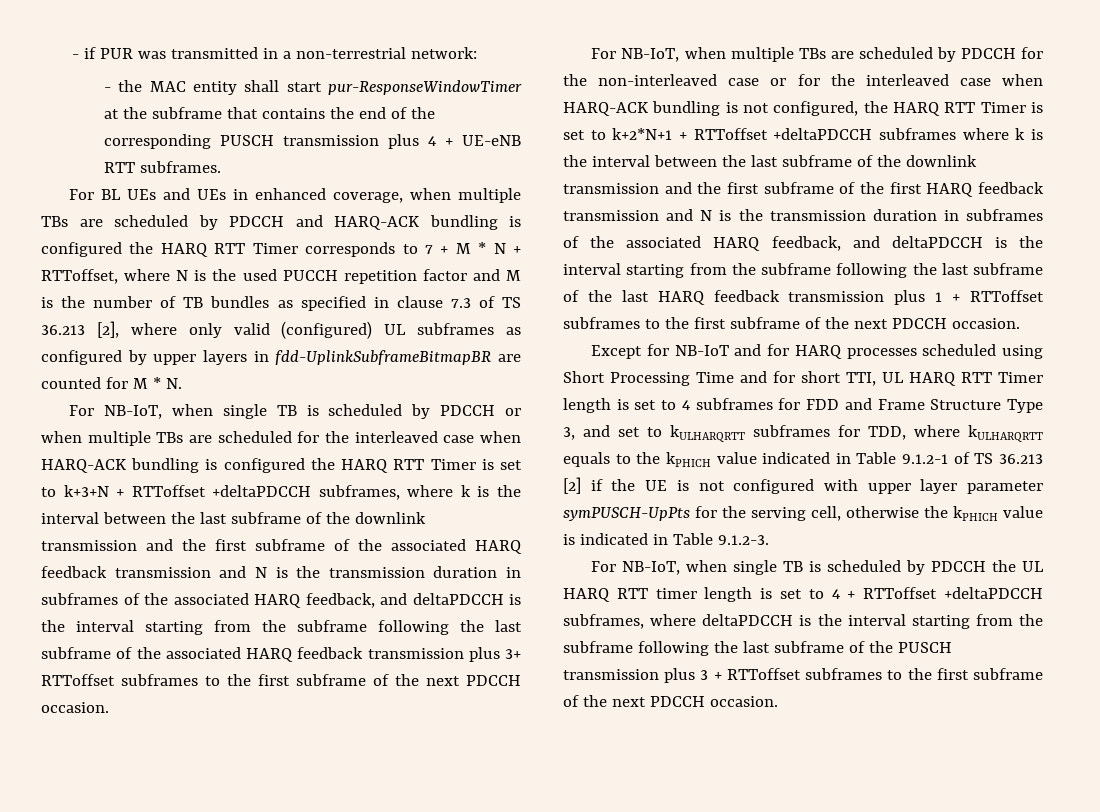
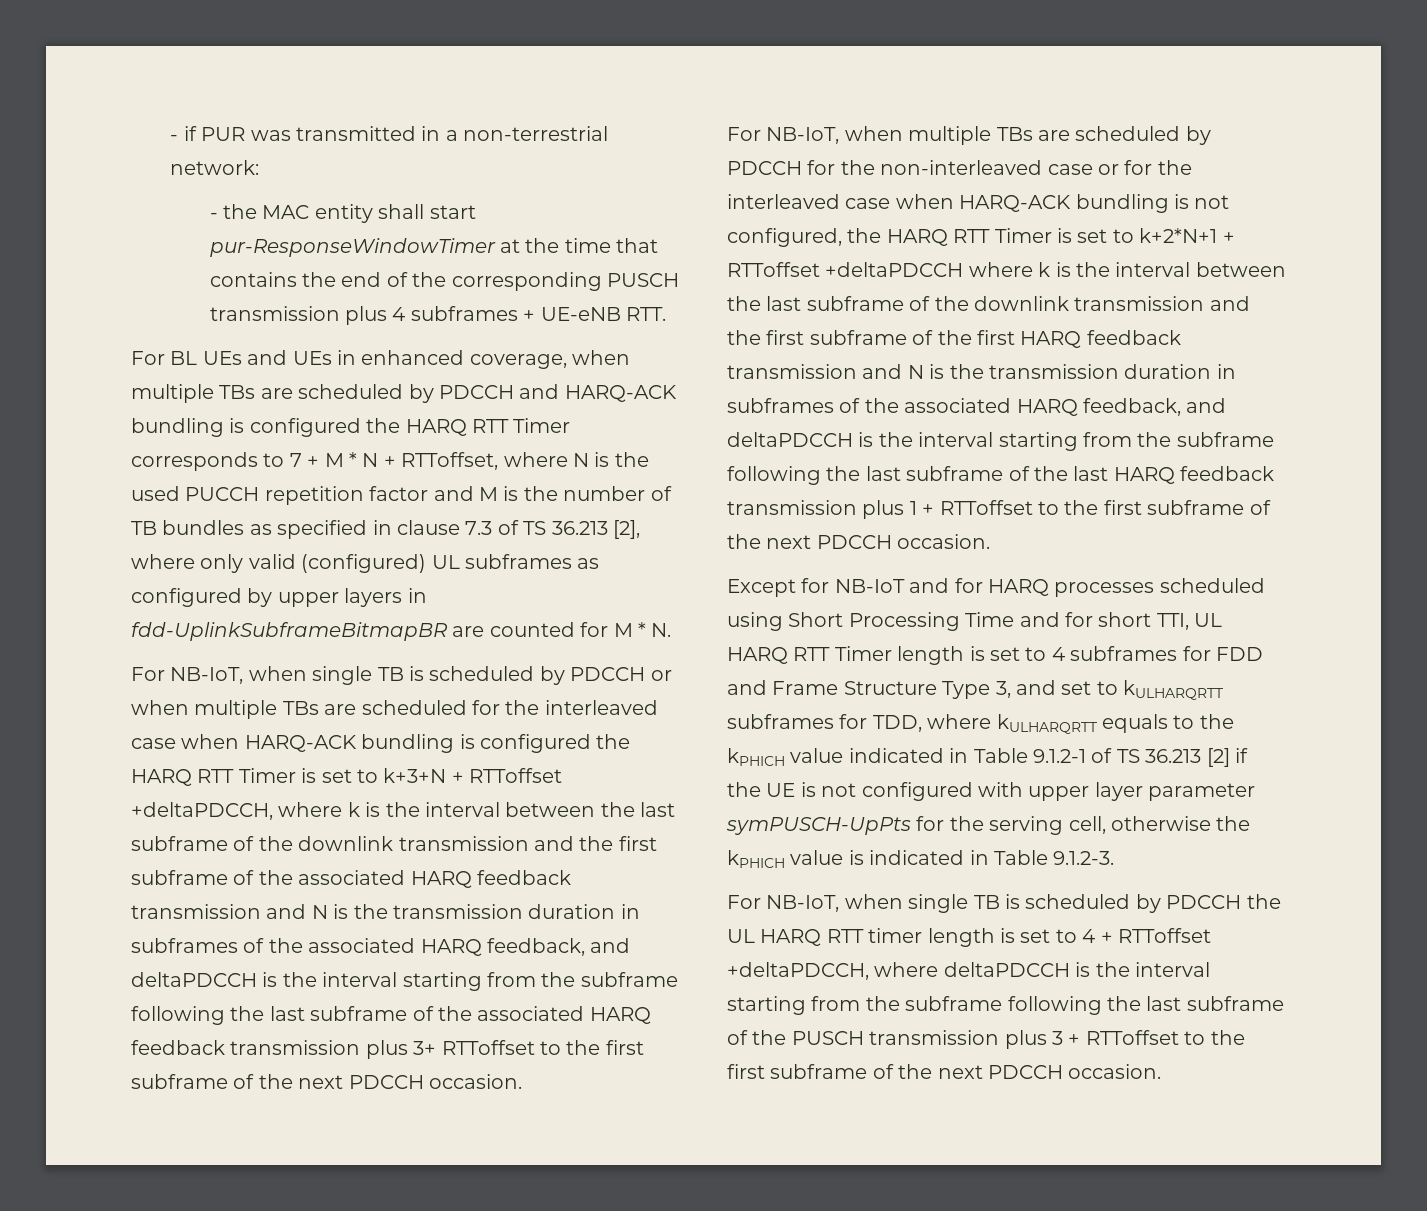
- - the MAC entity shall start pur-ResponseWindowTimer at the subframe that contains the end of the corresponding PUSCH transmission plus 4 + UE-eNB RTT subframes.
+ - the MAC entity shall start pur-ResponseWindowTimer at the time that contains the end of the corresponding PUSCH transmission plus 4 subframes + UE-eNB RTT.
- For NB-IoT, when single TB is scheduled by PDCCH or when multiple TBs are scheduled for the interleaved case when HARQ-ACK bundling is configured the HARQ RTT Timer is set to k+3+N + RTToffset +deltaPDCCH subframes, where k is the interval between the last subframe of the downlink transmission and the first subframe of the associated HARQ feedback transmission and N is the transmission duration in subframes of the associated HARQ feedback, and deltaPDCCH is the interval starting from the subframe following the last subframe of the associated HARQ feedback transmission plus 3+ RTToffset subframes to the first subframe of the next PDCCH occasion.
+ For NB-IoT, when single TB is scheduled by PDCCH or when multiple TBs are scheduled for the interleaved case when HARQ-ACK bundling is configured the HARQ RTT Timer is set to k+3+N + RTToffset +deltaPDCCH, where k is the interval between the last subframe of the downlink transmission and the first subframe of the associated HARQ feedback transmission and N is the transmission duration in subframes of the associated HARQ feedback, and deltaPDCCH is the interval starting from the subframe following the last subframe of the associated HARQ feedback transmission plus 3+ RTToffset to the first subframe of the next PDCCH occasion.
- For NB-IoT, when multiple TBs are scheduled by PDCCH for the non-interleaved case or for the interleaved case when HARQ-ACK bundling is not configured, the HARQ RTT Timer is set to k+2*N+1 + RTToffset +deltaPDCCH subframes where k is the interval between the last subframe of the downlink transmission and the first subframe of the first HARQ feedback transmission and N is the transmission duration in subframes of the associated HARQ feedback, and deltaPDCCH is the interval starting from the subframe following the last subframe of the last HARQ feedback transmission plus 1 + RTToffset subframes to the first subframe of the next PDCCH occasion.
+ For NB-IoT, when multiple TBs are scheduled by PDCCH for the non-interleaved case or for the interleaved case when HARQ-ACK bundling is not configured, the HARQ RTT Timer is set to k+2*N+1 + RTToffset +deltaPDCCH where k is the interval between the last subframe of the downlink transmission and the first subframe of the first HARQ feedback transmission and N is the transmission duration in subframes of the associated HARQ feedback, and deltaPDCCH is the interval starting from the subframe following the last subframe of the last HARQ feedback transmission plus 1 + RTToffset to the first subframe of the next PDCCH occasion.
- For NB-IoT, when single TB is scheduled by PDCCH the UL HARQ RTT timer length is set to 4 + RTToffset +deltaPDCCH subframes, where deltaPDCCH is the interval starting from the subframe following the last subframe of the PUSCH transmission plus 3 + RTToffset subframes to the first subframe of the next PDCCH occasion.
+ For NB-IoT, when single TB is scheduled by PDCCH the UL HARQ RTT timer length is set to 4 + RTToffset +deltaPDCCH, where deltaPDCCH is the interval starting from the subframe following the last subframe of the PUSCH transmission plus 3 + RTToffset to the first subframe of the next PDCCH occasion.

